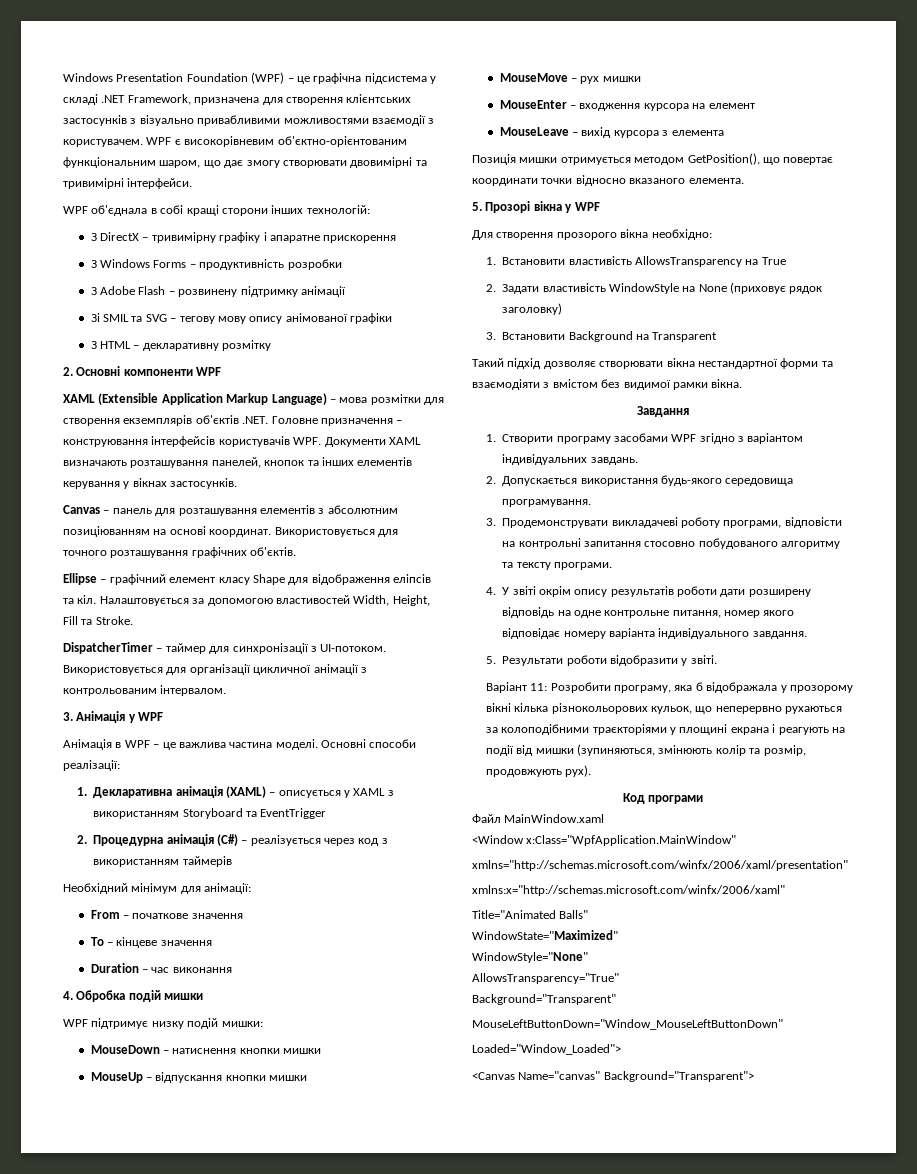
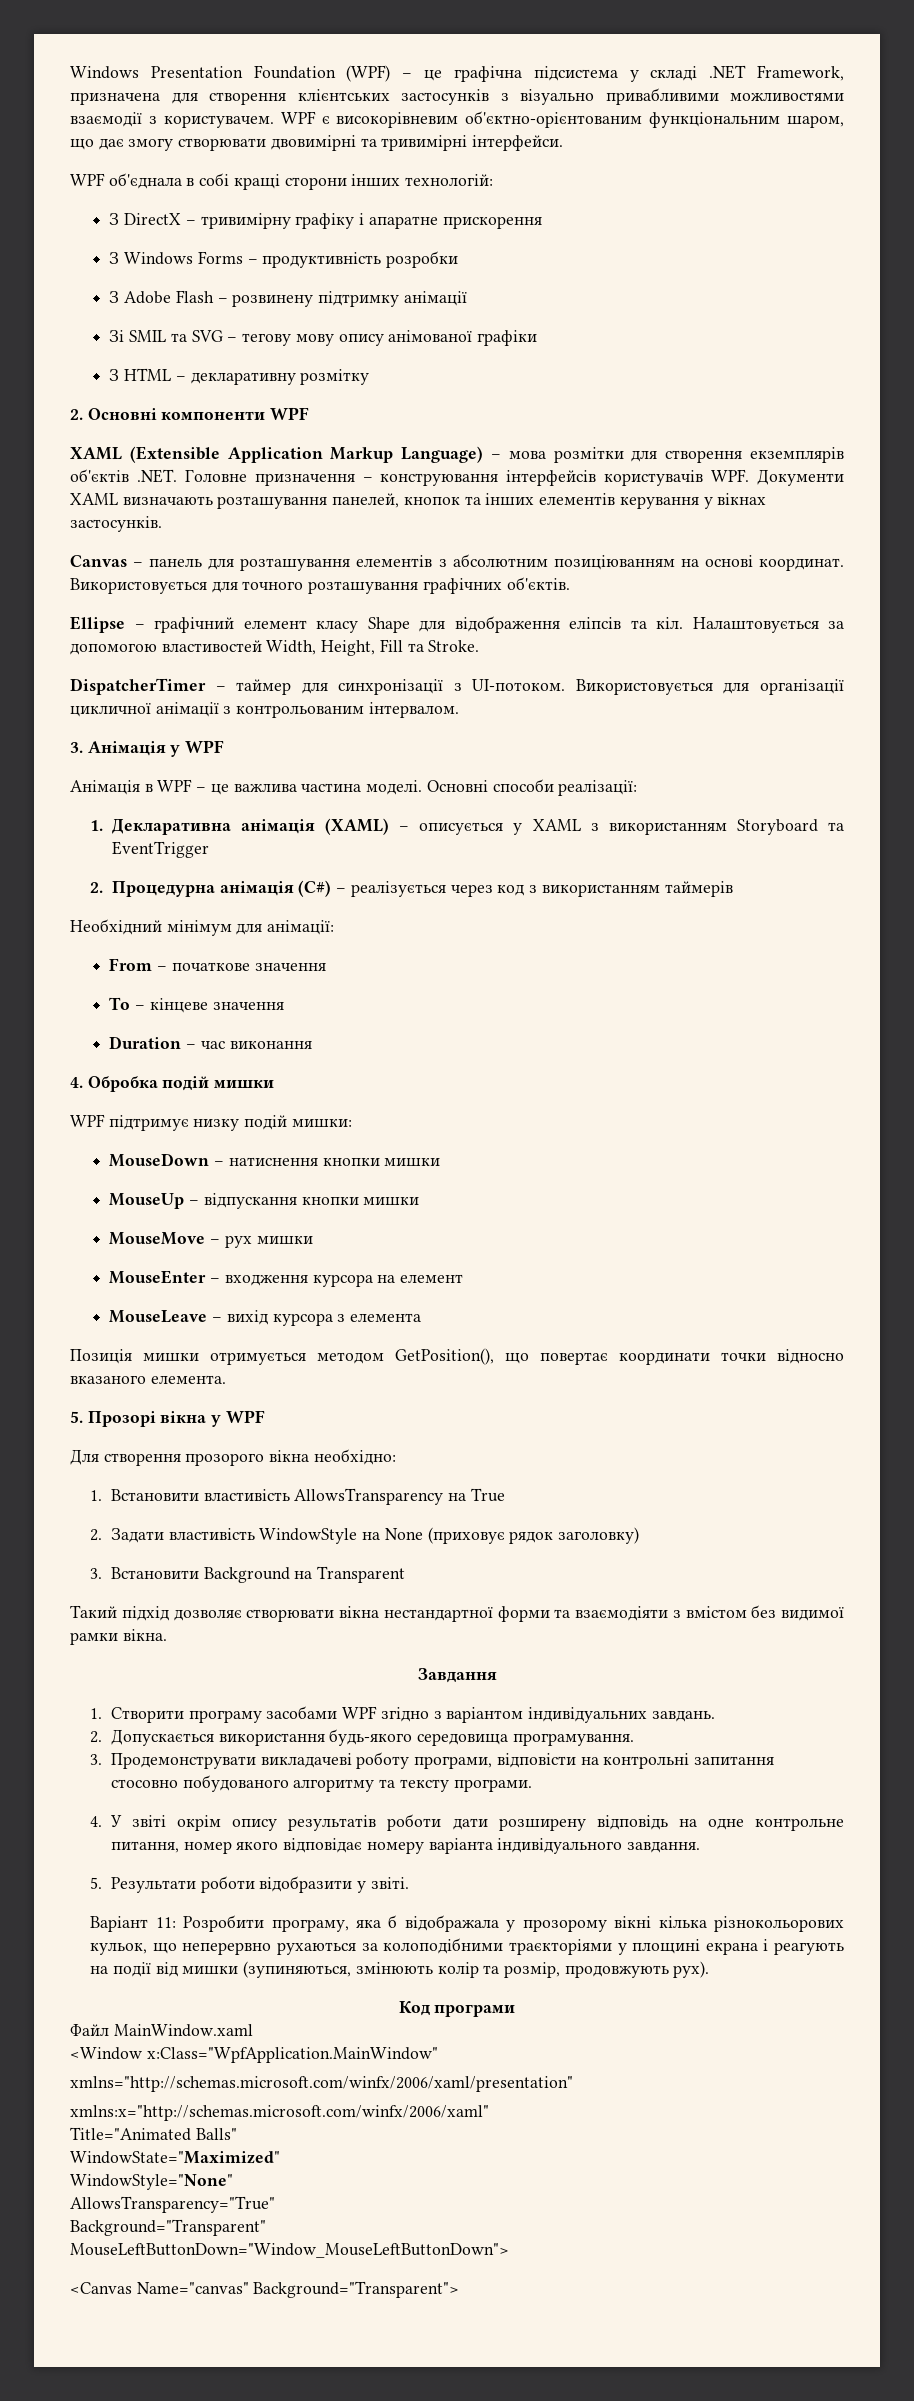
- MouseLeftButtonDown="Window_MouseLeftButtonDown"
- Loaded="Window_Loaded">
+ MouseLeftButtonDown="Window_MouseLeftButtonDown">

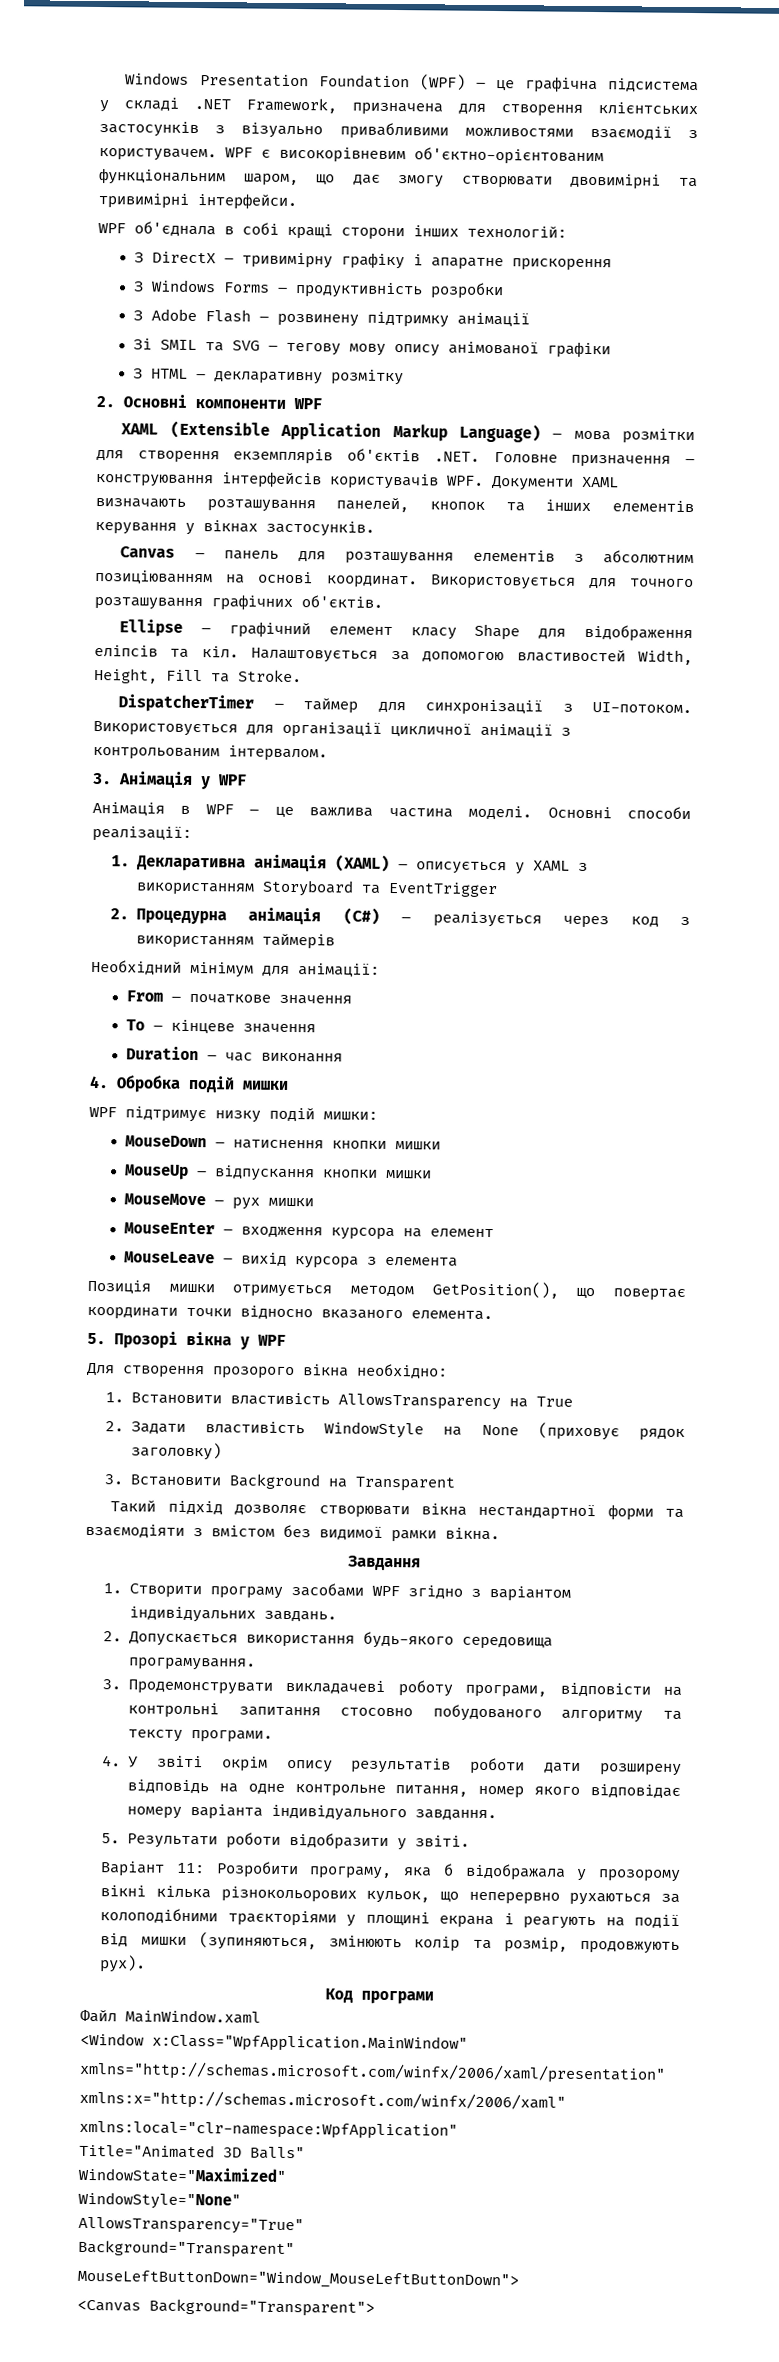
+ xmlns:local="clr-namespace:WpfApplication"
- Title="Animated Balls"
+ Title="Animated 3D Balls"
- <Canvas Name="canvas" Background="Transparent">
+ <Canvas Background="Transparent">

